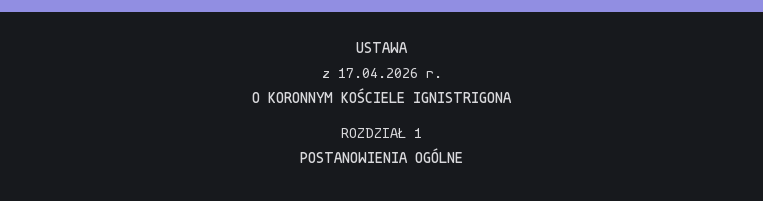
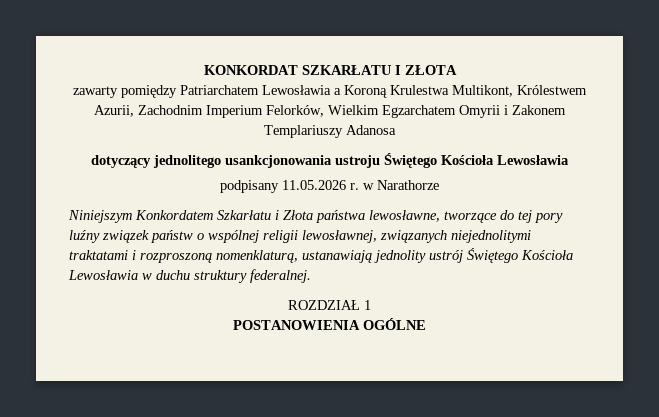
- USTAWA
- z 17.04.2026 r.
- O KORONNYM KOŚCIELE IGNISTRIGONA
+ KONKORDAT SZKARŁATU I ZŁOTA
+ zawarty pomiędzy Patriarchatem Lewosławia a Koroną Krulestwa Multikont, Królestwem Azurii, Zachodnim Imperium Felorków, Wielkim Egzarchatem Omyrii i Zakonem Templariuszy Adanosa
+ dotyczący jednolitego usankcjonowania ustroju Świętego Kościoła Lewosławia
+ podpisany 11.05.2026 r. w Narathorze
+ Niniejszym Konkordatem Szkarłatu i Złota państwa lewosławne, tworzące do tej pory luźny związek państw o wspólnej religii lewosławnej, związanych niejednolitymi traktatami i rozproszoną nomenklaturą, ustanawiają jednolity ustrój Świętego Kościoła Lewosławia w duchu struktury federalnej.

